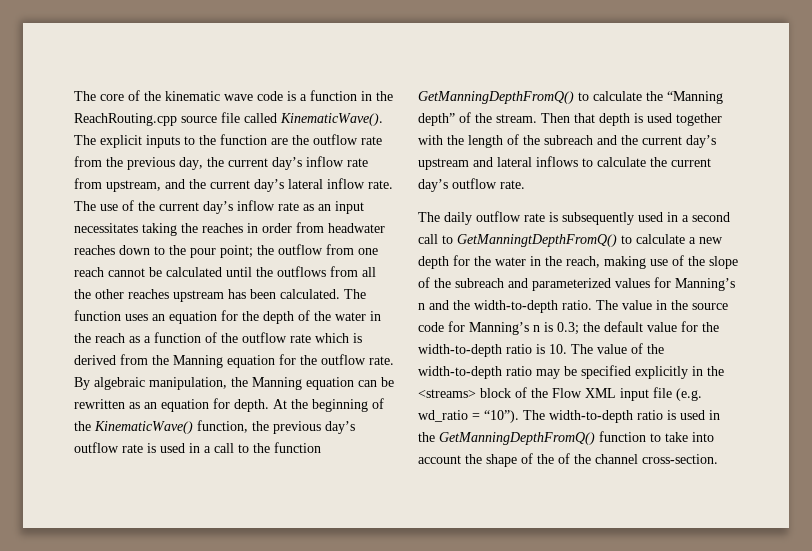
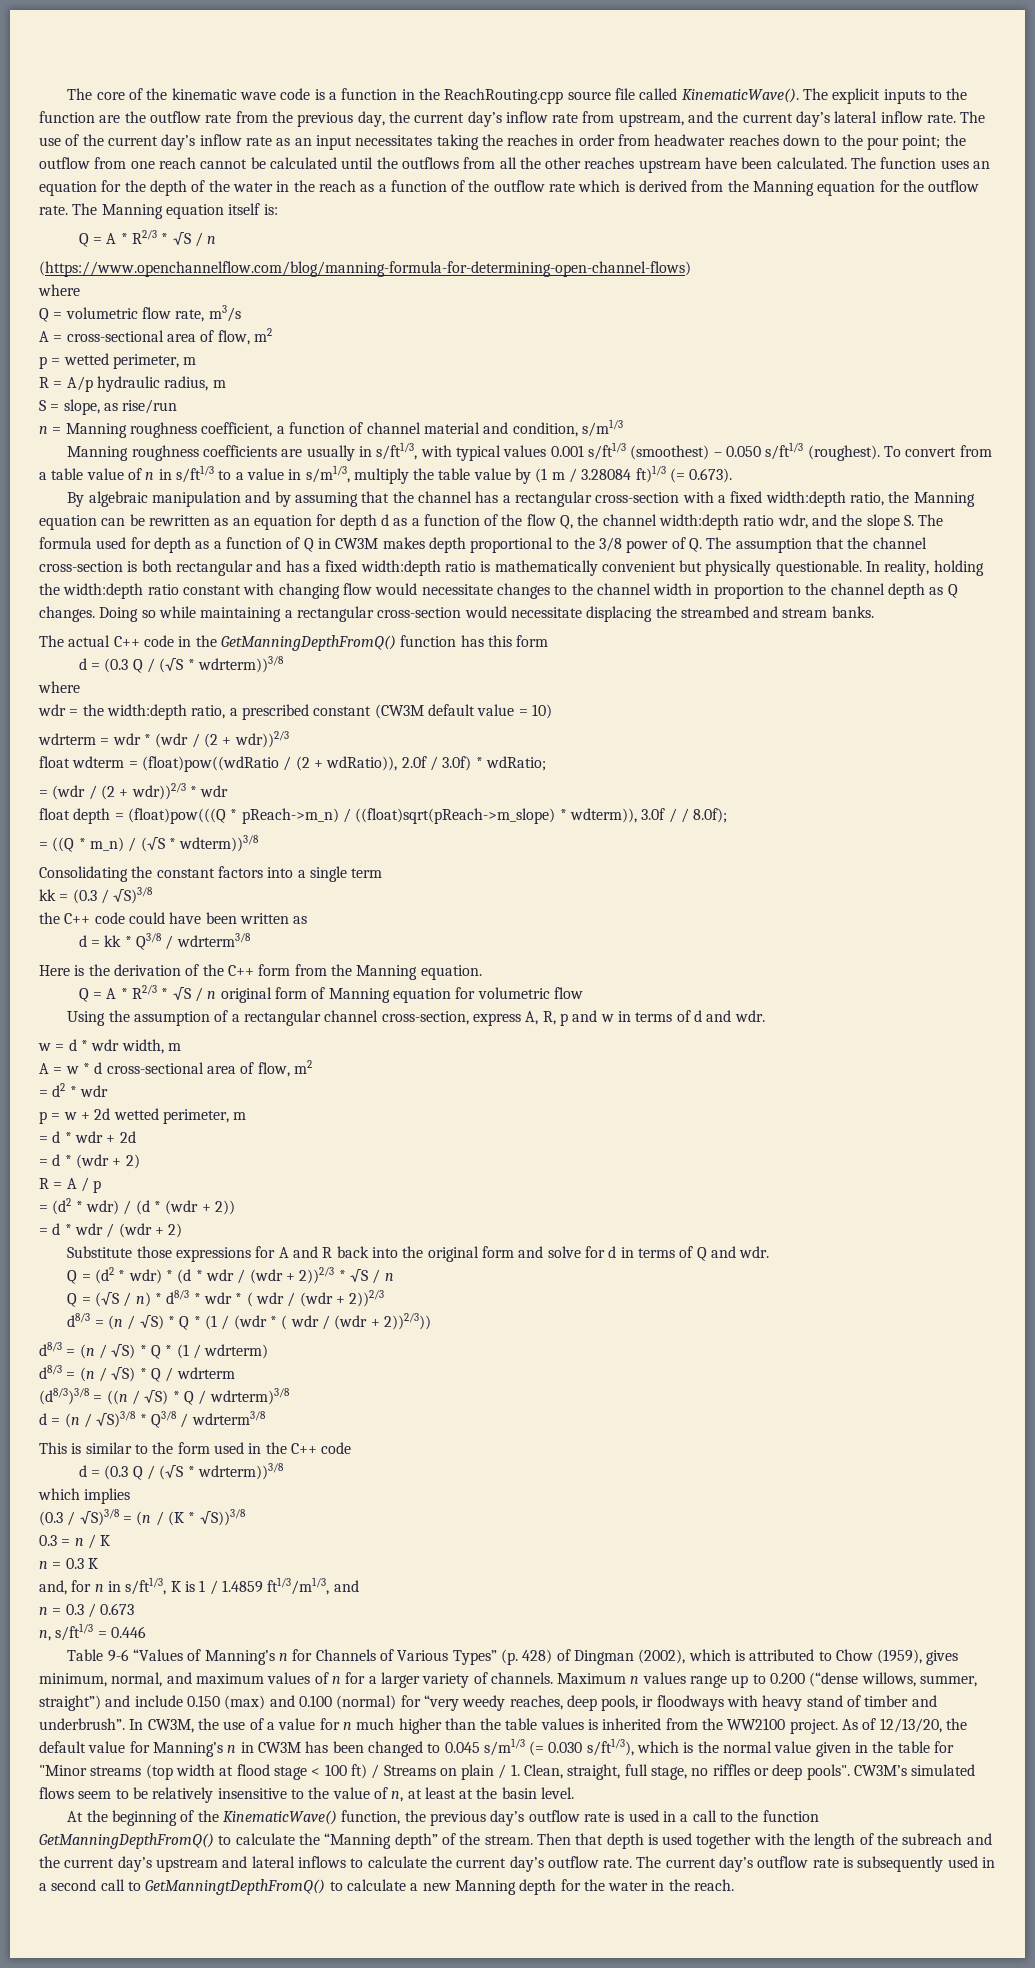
- The use of the current day’s inflow rate as an input necessitates taking the reaches in order from headwater reaches down to the pour point; the outflow from one reach cannot be calculated until the outflows from all the other reaches upstream has been calculated.
+ The use of the current day’s inflow rate as an input necessitates taking the reaches in order from headwater reaches down to the pour point; the outflow from one reach cannot be calculated until the outflows from all the other reaches upstream have been calculated.
- By algebraic manipulation, the Manning equation can be rewritten as an equation for depth. At the beginning of the KinematicWave() function, the previous day’s outflow rate is used in a call to the function GetManningDepthFromQ() to calculate the “Manning depth” of the stream.
+ The Manning equation itself is:
+ Q = A * R2/3 * √S / n
+ (https://www.openchannelflow.com/blog/manning-formula-for-determining-open-channel-flows)
+ where
+ Q = volumetric flow rate, m3/s
+ A = cross-sectional area of flow, m2
+ p = wetted perimeter, m
+ R = A/p hydraulic radius, m
+ S = slope, as rise/run
+ n = Manning roughness coefficient, a function of channel material and condition, s/m1/3
+ Manning roughness coefficients are usually in s/ft1/3, with typical values 0.001 s/ft1/3 (smoothest) – 0.050 s/ft1/3 (roughest). To convert from a table value of n in s/ft1/3 to a value in s/m1/3, multiply the table value by (1 m / 3.28084 ft)1/3 (= 0.673).
+ By algebraic manipulation and by assuming that the channel has a rectangular cross-section with a fixed width:depth ratio, the Manning equation can be rewritten as an equation for depth d as a function of the flow Q, the channel width:depth ratio wdr, and the slope S. The formula used for depth as a function of Q in CW3M makes depth proportional to the 3/8 power of Q. The assumption that the channel cross-section is both rectangular and has a fixed width:depth ratio is mathematically convenient but physically questionable. In reality, holding the width:depth ratio constant with changing flow would necessitate changes to the channel width in proportion to the channel depth as Q changes. Doing so while maintaining a rectangular cross-section would necessitate displacing the streambed and stream banks.
+ The actual C++ code in the GetManningDepthFromQ() function has this form
+ d = (0.3 Q / (√S * wdrterm))3/8
+ where
+ wdr = the width:depth ratio, a prescribed constant (CW3M default value = 10)
+ wdrterm = wdr * (wdr / (2 + wdr))2/3
+ float wdterm = (float)pow((wdRatio / (2 + wdRatio)), 2.0f / 3.0f) * wdRatio;
+ = (wdr / (2 + wdr))2/3 * wdr
+ float depth = (float)pow(((Q * pReach->m_n) / ((float)sqrt(pReach->m_slope) * wdterm)), 3.0f / / 8.0f);
+ = ((Q * m_n) / (√S * wdterm))3/8
+ Consolidating the constant factors into a single term
+ kk = (0.3 / √S)3/8
+ the C++ code could have been written as
+ d = kk * Q3/8 / wdrterm3/8
+ Here is the derivation of the C++ form from the Manning equation.
+ Q = A * R2/3 * √S / n original form of Manning equation for volumetric flow
+ Using the assumption of a rectangular channel cross-section, express A, R, p and w in terms of d and wdr.
+ w = d * wdr width, m
+ A = w * d cross-sectional area of flow, m2
+ = d2 * wdr
+ p = w + 2d wetted perimeter, m
+ = d * wdr + 2d
+ = d * (wdr + 2)
+ R = A / p
+ = (d2 * wdr) / (d * (wdr + 2))
+ = d * wdr / (wdr + 2)
+ Substitute those expressions for A and R back into the original form and solve for d in terms of Q and wdr.
+ Q = (d2 * wdr) * (d * wdr / (wdr + 2))2/3 * √S / n
+ Q = (√S / n) * d8/3 * wdr * ( wdr / (wdr + 2))2/3
+ d8/3 = (n / √S) * Q * (1 / (wdr * ( wdr / (wdr + 2))2/3))
+ d8/3 = (n / √S) * Q * (1 / wdrterm)
+ d8/3 = (n / √S) * Q / wdrterm
+ (d8/3)3/8 = ((n / √S) * Q / wdrterm)3/8
+ d = (n / √S)3/8 * Q3/8 / wdrterm3/8
+ This is similar to the form used in the C++ code
+ d = (0.3 Q / (√S * wdrterm))3/8
+ which implies
+ (0.3 / √S)3/8 = (n / (K * √S))3/8
+ 0.3 = n / K
+ n = 0.3 K
+ and, for n in s/ft1/3, K is 1 / 1.4859 ft1/3/m1/3, and
+ n = 0.3 / 0.673
+ n, s/ft1/3 = 0.446
+ Table 9-6 “Values of Manning’s n for Channels of Various Types” (p. 428) of Dingman (2002), which is attributed to Chow (1959), gives minimum, normal, and maximum values of n for a larger variety of channels. Maximum n values range up to 0.200 (“dense willows, summer, straight”) and include 0.150 (max) and 0.100 (normal) for “very weedy reaches, deep pools, ir floodways with heavy stand of timber and underbrush”. In CW3M, the use of a value for n much higher than the table values is inherited from the WW2100 project. As of 12/13/20, the default value for Manning’s n in CW3M has been changed to 0.045 s/m1/3 (= 0.030 s/ft1/3), which is the normal value given in the table for "Minor streams (top width at flood stage < 100 ft) / Streams on plain / 1. Clean, straight, full stage, no riffles or deep pools". CW3M’s simulated flows seem to be relatively insensitive to the value of n, at least at the basin level.
+ At the beginning of the KinematicWave() function, the previous day’s outflow rate is used in a call to the function GetManningDepthFromQ() to calculate the “Manning depth” of the stream.
- Then that depth is used together with the length of the subreach and the current day’s upstream and lateral inflows to calculate the current day’s outflow rate.
- The daily outflow rate is subsequently used in a second call to GetManningtDepthFromQ() to calculate a new depth for the water in the reach, making use of the slope of the subreach and parameterized values for Manning’s n and the width-to-depth ratio. The value in the source code for Manning’s n is 0.3; the default value for the width-to-depth ratio is 10. The value of the width-to-depth ratio may be specified explicitly in the <streams> block of the Flow XML input file (e.g. wd_ratio = “10”). The width-to-depth ratio is used in the GetManningDepthFromQ() function to take into account the shape of the of the channel cross-section.
+ Then that depth is used together with the length of the subreach and the current day’s upstream and lateral inflows to calculate the current day’s outflow rate. The current day’s outflow rate is subsequently used in a second call to GetManningtDepthFromQ() to calculate a new Manning depth for the water in the reach.

